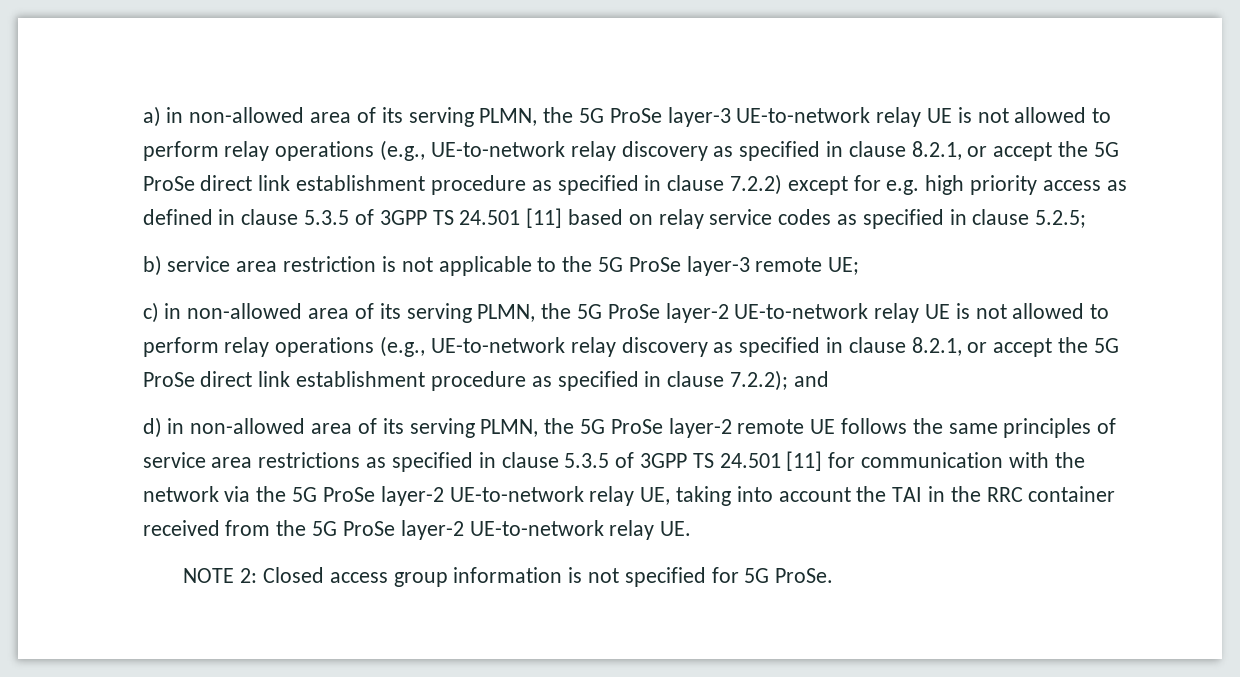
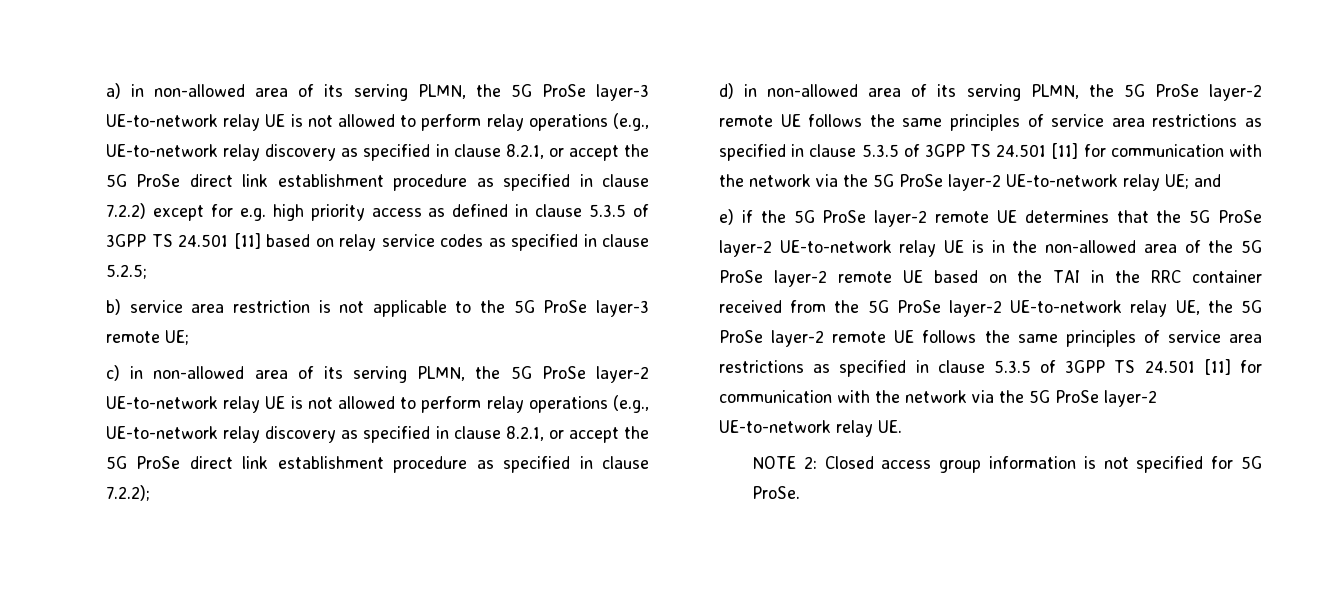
- c) in non-allowed area of its serving PLMN, the 5G ProSe layer-2 UE-to-network relay UE is not allowed to perform relay operations (e.g., UE-to-network relay discovery as specified in clause 8.2.1, or accept the 5G ProSe direct link establishment procedure as specified in clause 7.2.2); and
+ c) in non-allowed area of its serving PLMN, the 5G ProSe layer-2 UE-to-network relay UE is not allowed to perform relay operations (e.g., UE-to-network relay discovery as specified in clause 8.2.1, or accept the 5G ProSe direct link establishment procedure as specified in clause 7.2.2);
- d) in non-allowed area of its serving PLMN, the 5G ProSe layer-2 remote UE follows the same principles of service area restrictions as specified in clause 5.3.5 of 3GPP TS 24.501 [11] for communication with the network via the 5G ProSe layer-2 UE-to-network relay UE, taking into account the TAI in the RRC container received from the 5G ProSe layer-2 UE-to-network relay UE.
+ d) in non-allowed area of its serving PLMN, the 5G ProSe layer-2 remote UE follows the same principles of service area restrictions as specified in clause 5.3.5 of 3GPP TS 24.501 [11] for communication with the network via the 5G ProSe layer-2 UE-to-network relay UE; and
+ e) if the 5G ProSe layer-2 remote UE determines that the 5G ProSe layer-2 UE-to-network relay UE is in the non-allowed area of the 5G ProSe layer-2 remote UE based on the TAI in the RRC container received from the 5G ProSe layer-2 UE-to-network relay UE, the 5G ProSe layer-2 remote UE follows the same principles of service area restrictions as specified in clause 5.3.5 of 3GPP TS 24.501 [11] for communication with the network via the 5G ProSe layer-2 UE-to-network relay UE.

